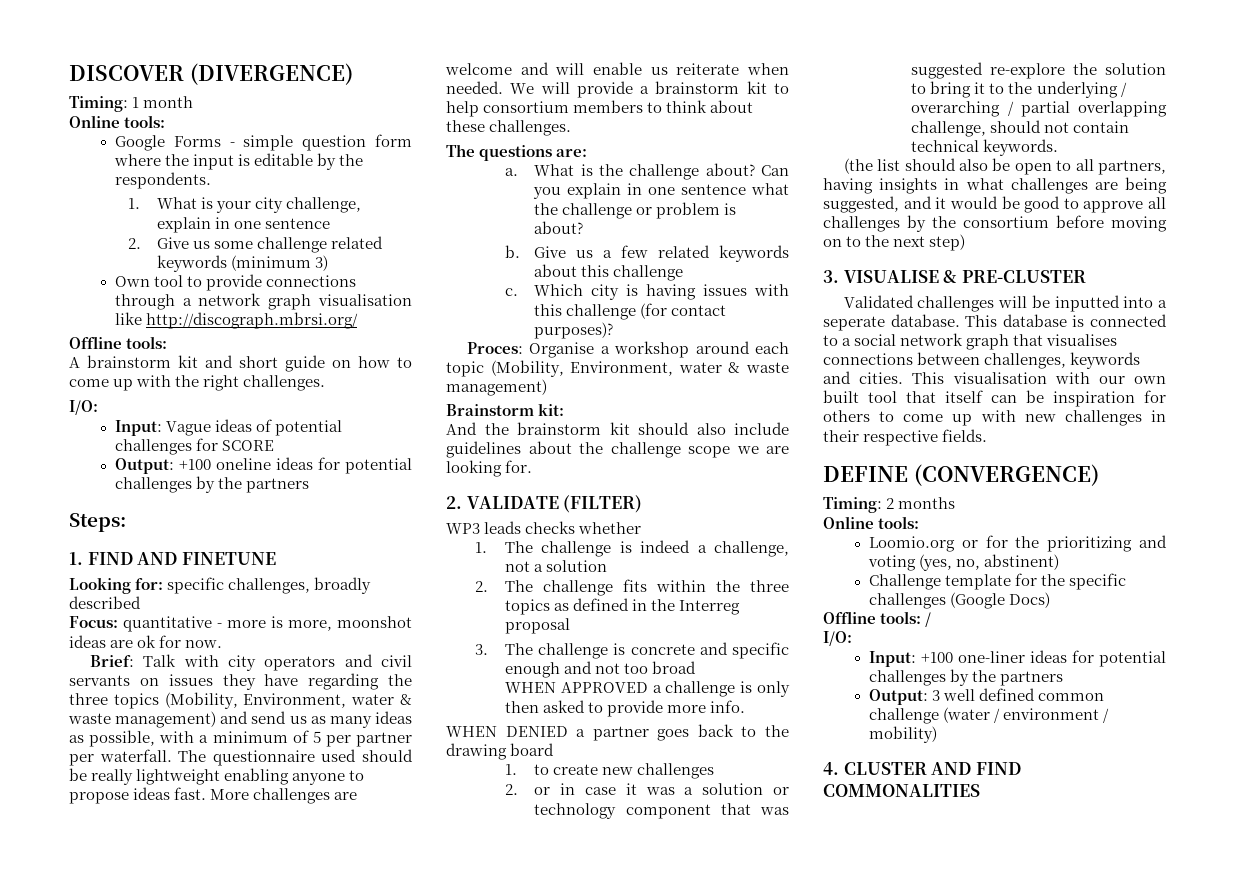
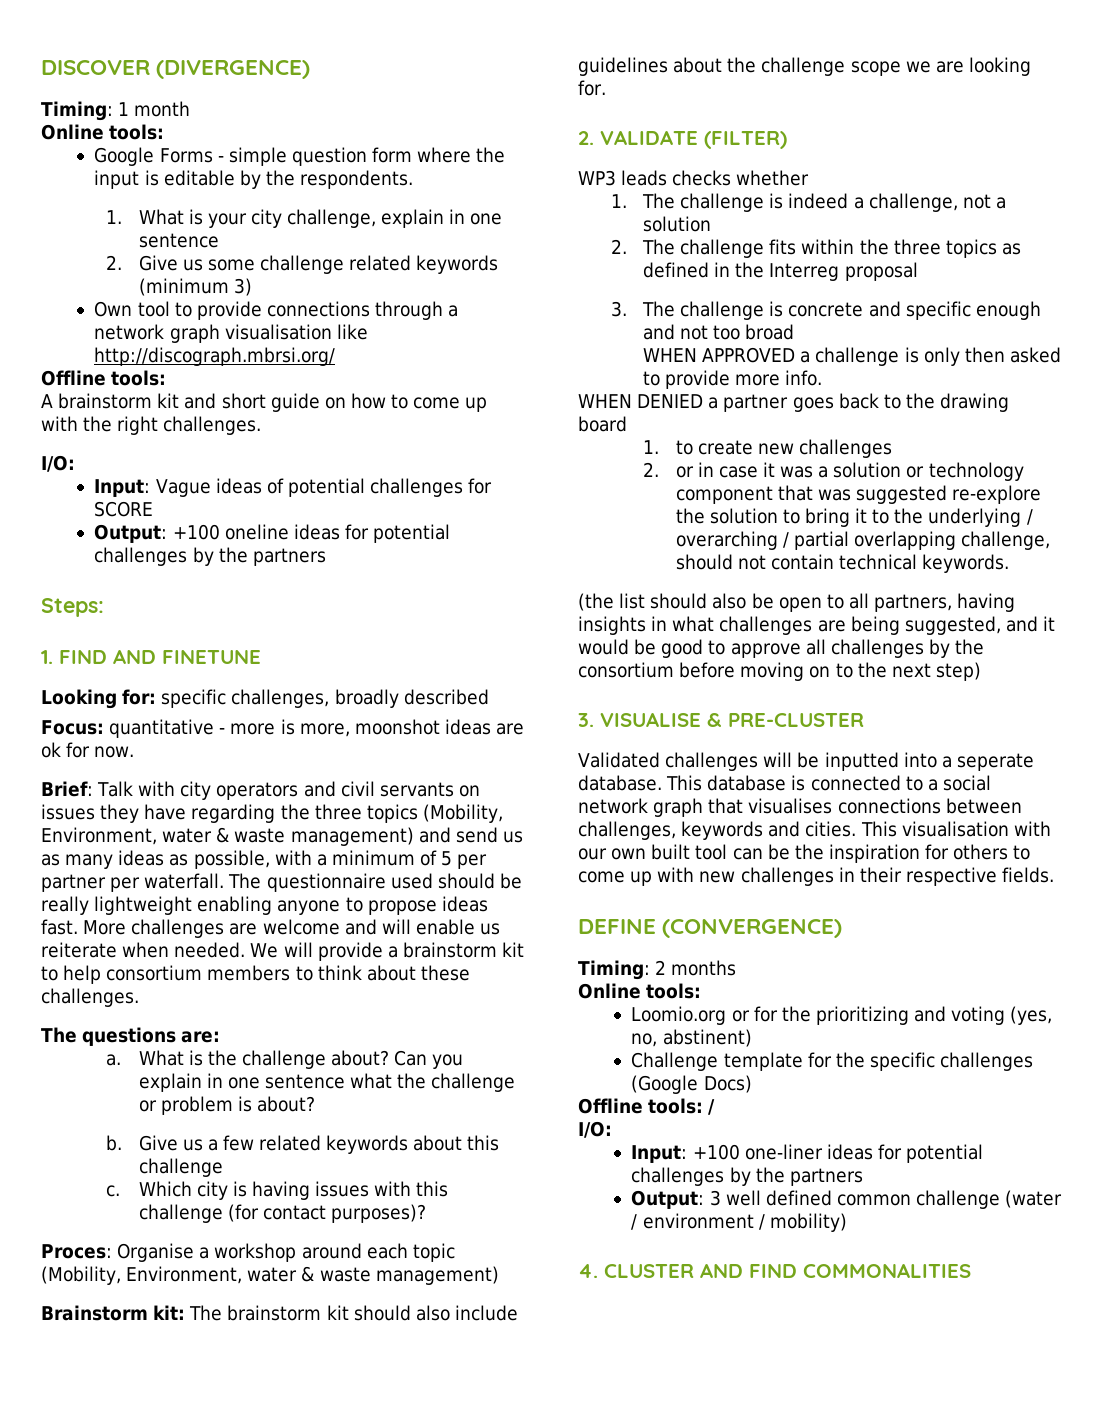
- Brainstorm kit:
- And the brainstorm kit should also include guidelines about the challenge scope we are looking for.
+ Brainstorm kit: The brainstorm kit should also include guidelines about the challenge scope we are looking for.
- This visualisation with our own built tool that itself can be inspiration for others to come up with new challenges in their respective fields.
+ This visualisation with our own built tool can be the inspiration for others to come up with new challenges in their respective fields.

